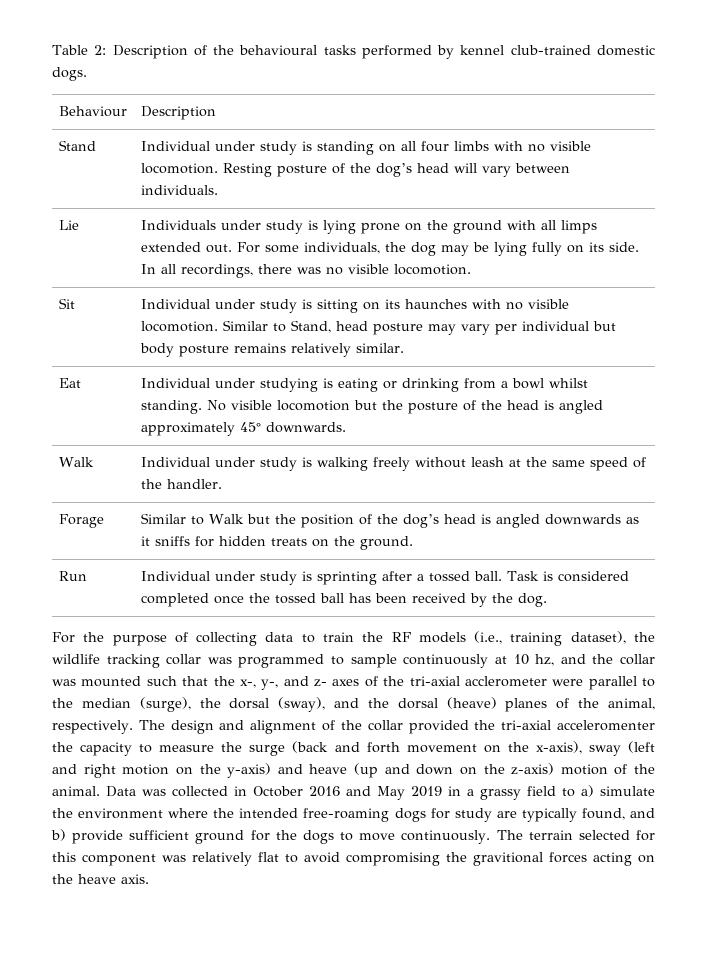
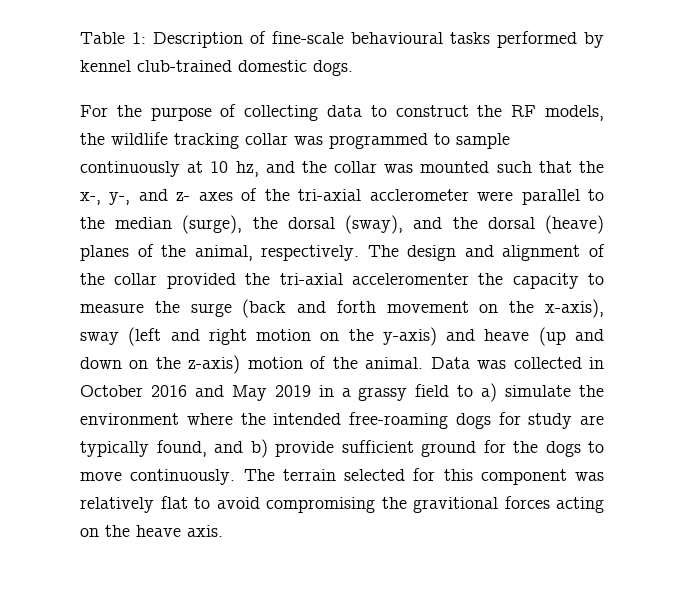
- Table 2: Description of the behavioural tasks performed by kennel club-trained domestic dogs.
+ Table 1: Description of fine-scale behavioural tasks performed by kennel club-trained domestic dogs.
- Behaviour | Description
- Stand | Individual under study is standing on all four limbs with no visible locomotion. Resting posture of the dog’s head will vary between individuals.
- Lie | Individuals under study is lying prone on the ground with all limps extended out. For some individuals, the dog may be lying fully on its side. In all recordings, there was no visible locomotion.
- Sit | Individual under study is sitting on its haunches with no visible locomotion. Similar to Stand, head posture may vary per individual but body posture remains relatively similar.
- Eat | Individual under studying is eating or drinking from a bowl whilst standing. No visible locomotion but the posture of the head is angled approximately 45° downwards.
- Walk | Individual under study is walking freely without leash at the same speed of the handler.
- Forage | Similar to Walk but the position of the dog’s head is angled downwards as it sniffs for hidden treats on the ground.
- Run | Individual under study is sprinting after a tossed ball. Task is considered completed once the tossed ball has been received by the dog.
- For the purpose of collecting data to train the RF models (i.e., training dataset), the wildlife tracking collar was programmed to sample continuously at 10 hz, and the collar was mounted such that the x-, y-, and z- axes of the tri-axial acclerometer were parallel to the median (surge), the dorsal (sway), and the dorsal (heave) planes of the animal, respectively.
+ For the purpose of collecting data to construct the RF models, the wildlife tracking collar was programmed to sample continuously at 10 hz, and the collar was mounted such that the x-, y-, and z- axes of the tri-axial acclerometer were parallel to the median (surge), the dorsal (sway), and the dorsal (heave) planes of the animal, respectively.

